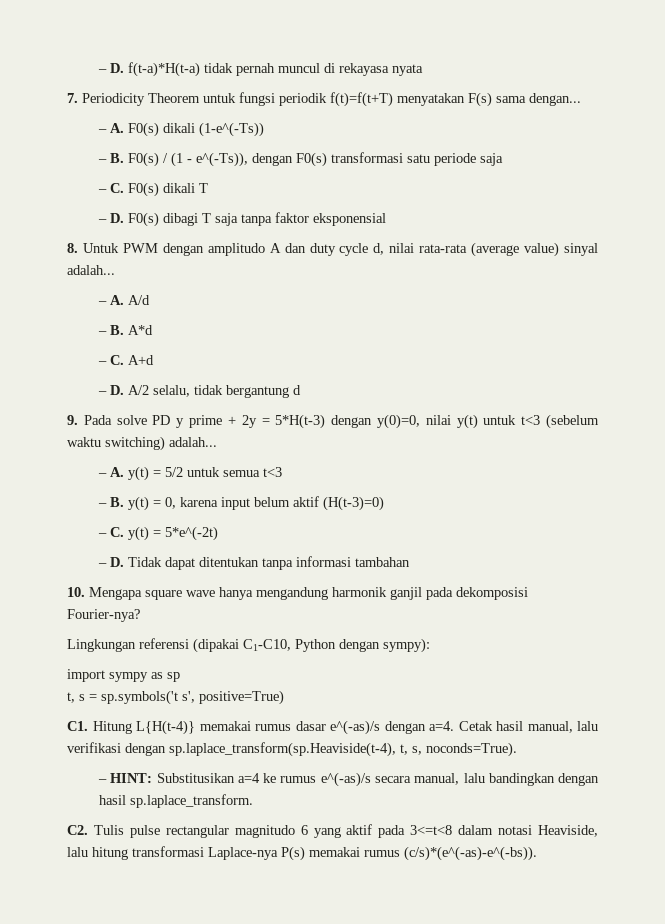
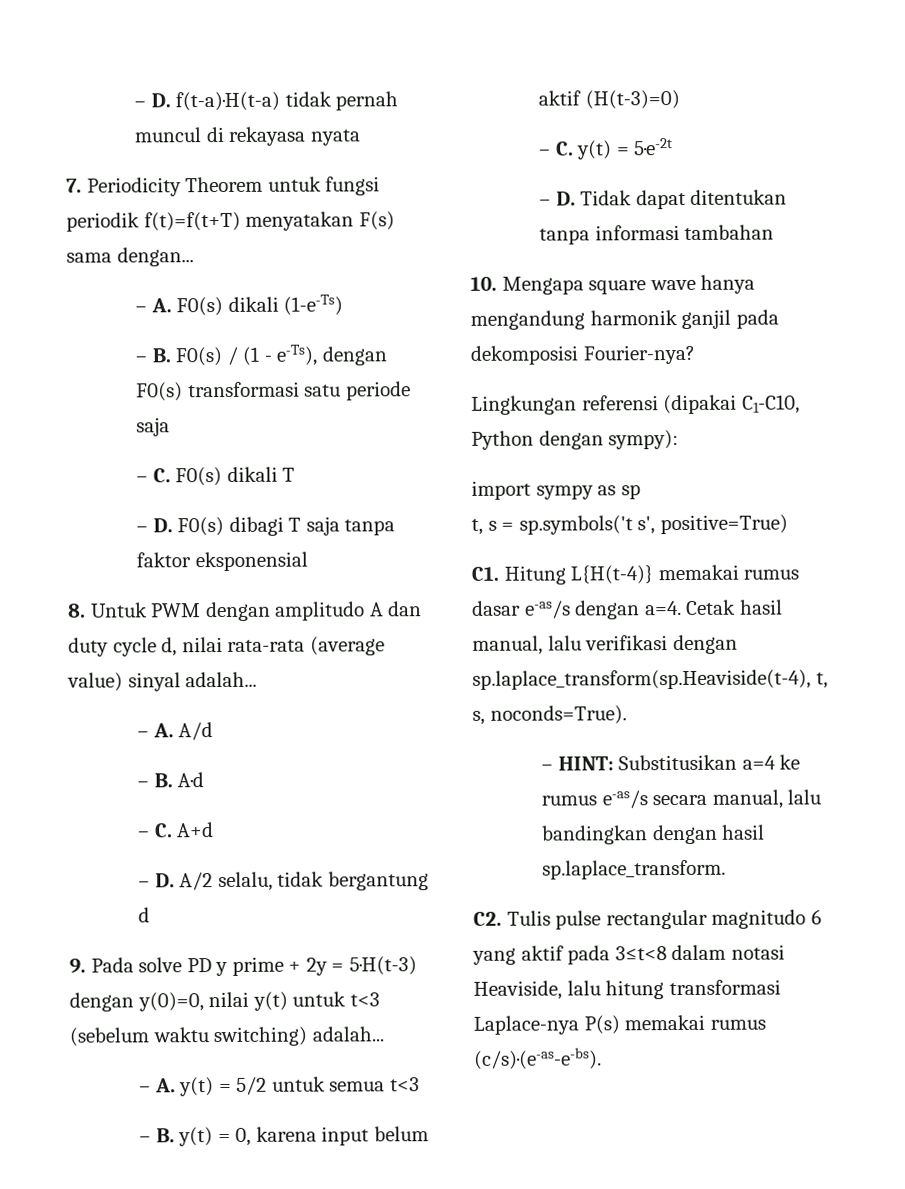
- – D. f(t-a)*H(t-a) tidak pernah muncul di rekayasa nyata
+ – D. f(t-a)·H(t-a) tidak pernah muncul di rekayasa nyata
- – A. F0(s) dikali (1-e^(-Ts))
+ – A. F0(s) dikali (1-e-Ts)
- – B. F0(s) / (1 - e^(-Ts)), dengan F0(s) transformasi satu periode saja
+ – B. F0(s) / (1 - e-Ts), dengan F0(s) transformasi satu periode saja
- – B. A*d
+ – B. A·d
- 9. Pada solve PD y prime + 2y = 5*H(t-3) dengan y(0)=0, nilai y(t) untuk t<3 (sebelum waktu switching) adalah...
+ 9. Pada solve PD y prime + 2y = 5·H(t-3) dengan y(0)=0, nilai y(t) untuk t<3 (sebelum waktu switching) adalah...
- – C. y(t) = 5*e^(-2t)
+ – C. y(t) = 5·e-2t
- C1. Hitung L{H(t-4)} memakai rumus dasar e^(-as)/s dengan a=4.
+ C1. Hitung L{H(t-4)} memakai rumus dasar e-as/s dengan a=4.
- – HINT: Substitusikan a=4 ke rumus e^(-as)/s secara manual, lalu bandingkan dengan hasil sp.laplace_transform.
+ – HINT: Substitusikan a=4 ke rumus e-as/s secara manual, lalu bandingkan dengan hasil sp.laplace_transform.
- C2. Tulis pulse rectangular magnitudo 6 yang aktif pada 3<=t<8 dalam notasi Heaviside, lalu hitung transformasi Laplace-nya P(s) memakai rumus (c/s)*(e^(-as)-e^(-bs)).
+ C2. Tulis pulse rectangular magnitudo 6 yang aktif pada 3≤t<8 dalam notasi Heaviside, lalu hitung transformasi Laplace-nya P(s) memakai rumus (c/s)·(e-as-e-bs).

